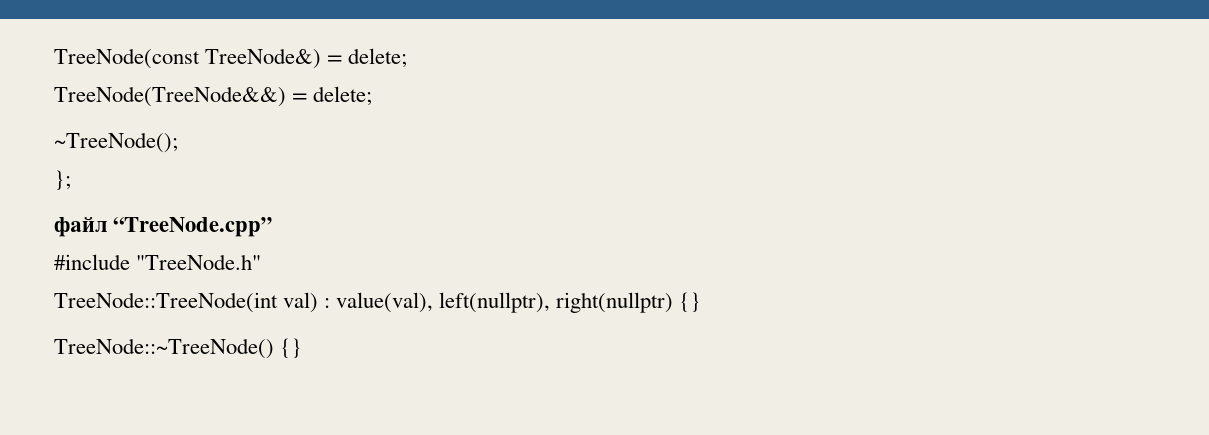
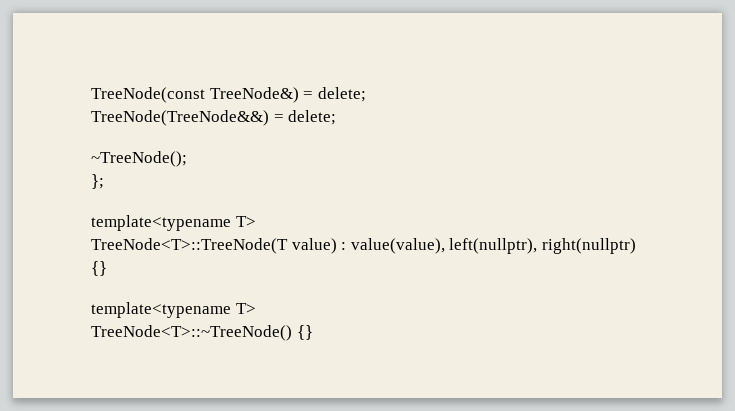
  };
- файл “TreeNode.cpp”
- #include "TreeNode.h"
- TreeNode::TreeNode(int val) : value(val), left(nullptr), right(nullptr) {}
- TreeNode::~TreeNode() {}
+ template<typename T>
+ TreeNode<T>::TreeNode(T value) : value(value), left(nullptr), right(nullptr) {}
+ template<typename T>
+ TreeNode<T>::~TreeNode() {}

